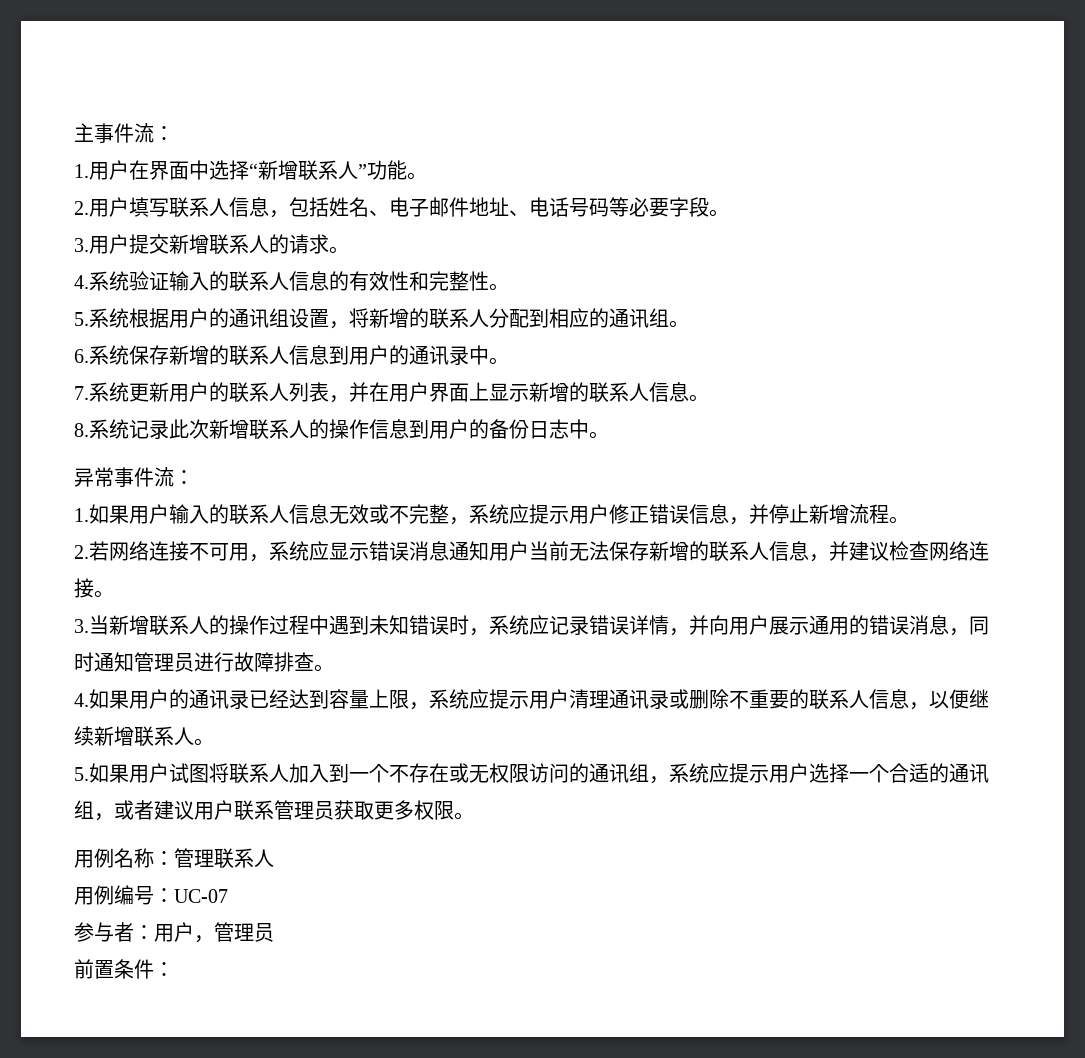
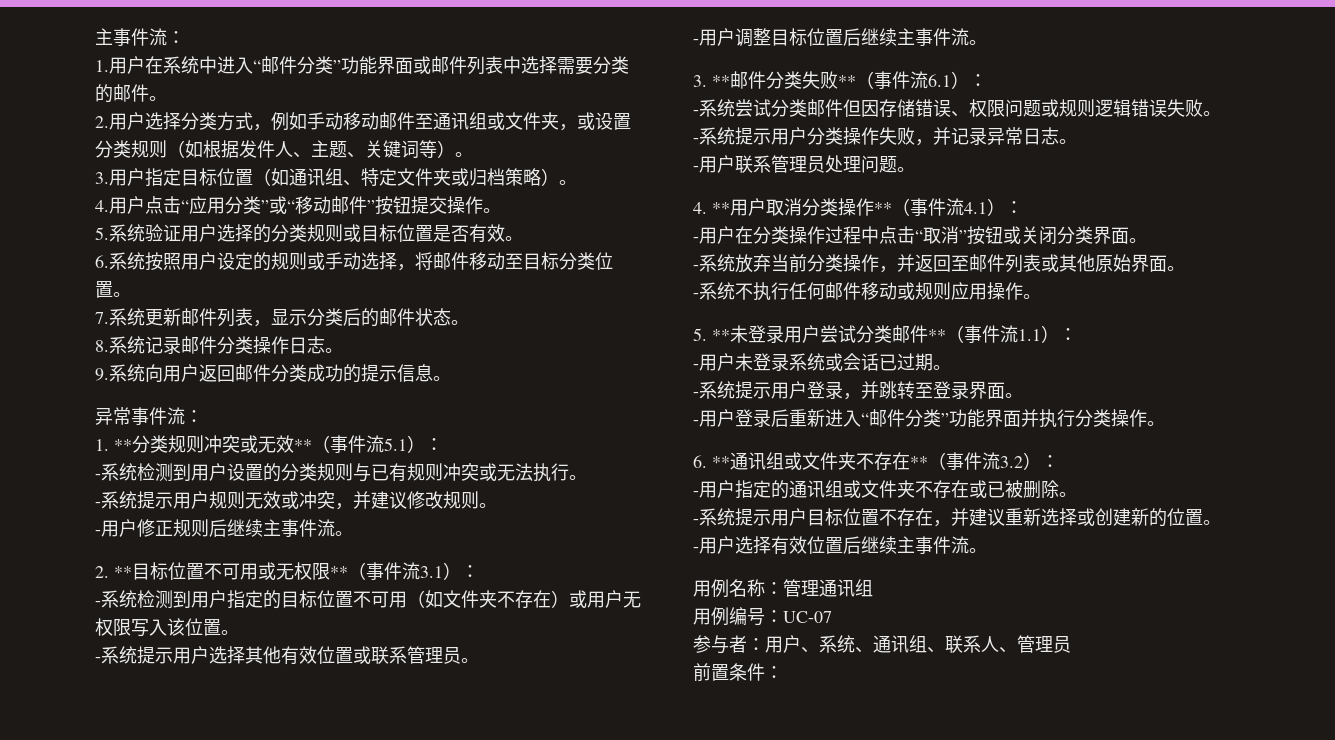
- 1.用户在界面中选择“新增联系人”功能。
- 2.用户填写联系人信息，包括姓名、电子邮件地址、电话号码等必要字段。
- 3.用户提交新增联系人的请求。
- 4.系统验证输入的联系人信息的有效性和完整性。
- 5.系统根据用户的通讯组设置，将新增的联系人分配到相应的通讯组。
- 6.系统保存新增的联系人信息到用户的通讯录中。
- 7.系统更新用户的联系人列表，并在用户界面上显示新增的联系人信息。
- 8.系统记录此次新增联系人的操作信息到用户的备份日志中。
+ 1.用户在系统中进入“邮件分类”功能界面或邮件列表中选择需要分类的邮件。
+ 2.用户选择分类方式，例如手动移动邮件至通讯组或文件夹，或设置分类规则（如根据发件人、主题、关键词等）。
+ 3.用户指定目标位置（如通讯组、特定文件夹或归档策略）。
+ 4.用户点击“应用分类”或“移动邮件”按钮提交操作。
+ 5.系统验证用户选择的分类规则或目标位置是否有效。
+ 6.系统按照用户设定的规则或手动选择，将邮件移动至目标分类位置。
+ 7.系统更新邮件列表，显示分类后的邮件状态。
+ 8.系统记录邮件分类操作日志。
+ 9.系统向用户返回邮件分类成功的提示信息。
- 1.如果用户输入的联系人信息无效或不完整，系统应提示用户修正错误信息，并停止新增流程。
- 2.若网络连接不可用，系统应显示错误消息通知用户当前无法保存新增的联系人信息，并建议检查网络连接。
- 3.当新增联系人的操作过程中遇到未知错误时，系统应记录错误详情，并向用户展示通用的错误消息，同时通知管理员进行故障排查。
- 4.如果用户的通讯录已经达到容量上限，系统应提示用户清理通讯录或删除不重要的联系人信息，以便继续新增联系人。
- 5.如果用户试图将联系人加入到一个不存在或无权限访问的通讯组，系统应提示用户选择一个合适的通讯组，或者建议用户联系管理员获取更多权限。
+ 1. **分类规则冲突或无效**（事件流5.1）：
+ -系统检测到用户设置的分类规则与已有规则冲突或无法执行。
+ -系统提示用户规则无效或冲突，并建议修改规则。
+ -用户修正规则后继续主事件流。
+ 2. **目标位置不可用或无权限**（事件流3.1）：
+ -系统检测到用户指定的目标位置不可用（如文件夹不存在）或用户无权限写入该位置。
+ -系统提示用户选择其他有效位置或联系管理员。
+ -用户调整目标位置后继续主事件流。
+ 3. **邮件分类失败**（事件流6.1）：
+ -系统尝试分类邮件但因存储错误、权限问题或规则逻辑错误失败。
+ -系统提示用户分类操作失败，并记录异常日志。
+ -用户联系管理员处理问题。
+ 4. **用户取消分类操作**（事件流4.1）：
+ -用户在分类操作过程中点击“取消”按钮或关闭分类界面。
+ -系统放弃当前分类操作，并返回至邮件列表或其他原始界面。
+ -系统不执行任何邮件移动或规则应用操作。
+ 5. **未登录用户尝试分类邮件**（事件流1.1）：
+ -用户未登录系统或会话已过期。
+ -系统提示用户登录，并跳转至登录界面。
+ -用户登录后重新进入“邮件分类”功能界面并执行分类操作。
+ 6. **通讯组或文件夹不存在**（事件流3.2）：
+ -用户指定的通讯组或文件夹不存在或已被删除。
+ -系统提示用户目标位置不存在，并建议重新选择或创建新的位置。
+ -用户选择有效位置后继续主事件流。
- 用例名称：管理联系人
+ 用例名称：管理通讯组
- 参与者：用户，管理员
+ 参与者：用户、系统、通讯组、联系人、管理员

